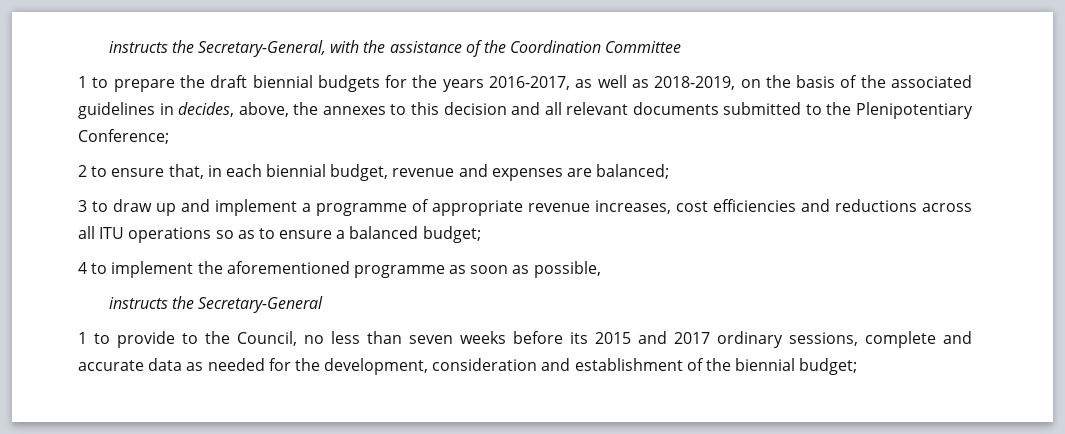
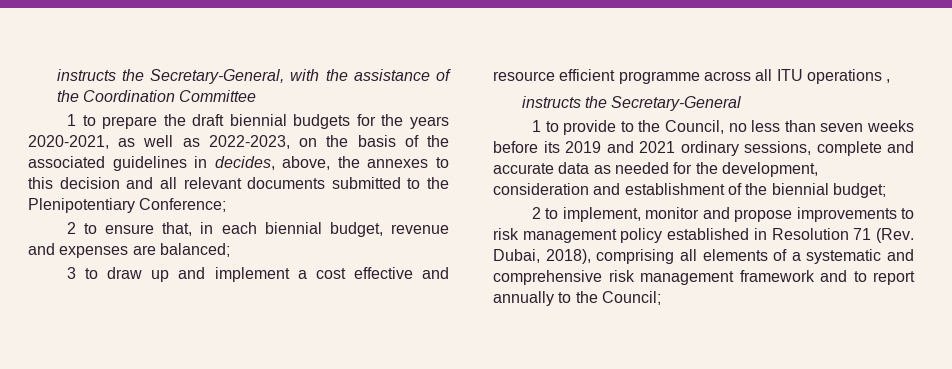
- 1 to prepare the draft biennial budgets for the years 2016-2017, as well as 2018-2019, on the basis of the associated guidelines in decides, above, the annexes to this decision and all relevant documents submitted to the Plenipotentiary Conference;
+ 1 to prepare the draft biennial budgets for the years 2020-2021, as well as 2022-2023, on the basis of the associated guidelines in decides, above, the annexes to this decision and all relevant documents submitted to the Plenipotentiary Conference;
- 3 to draw up and implement a programme of appropriate revenue increases, cost efficiencies and reductions across all ITU operations so as to ensure a balanced budget;
- 4 to implement the aforementioned programme as soon as possible,
+ 3 to draw up and implement a cost effective and resource efficient programme across all ITU operations ,
- 1 to provide to the Council, no less than seven weeks before its 2015 and 2017 ordinary sessions, complete and accurate data as needed for the development, consideration and establishment of the biennial budget;
+ 1 to provide to the Council, no less than seven weeks before its 2019 and 2021 ordinary sessions, complete and accurate data as needed for the development, consideration and establishment of the biennial budget;
+ 2 to implement, monitor and propose improvements to risk management policy established in Resolution 71 (Rev. Dubai, 2018), comprising all elements of a systematic and comprehensive risk management framework and to report annually to the Council;

